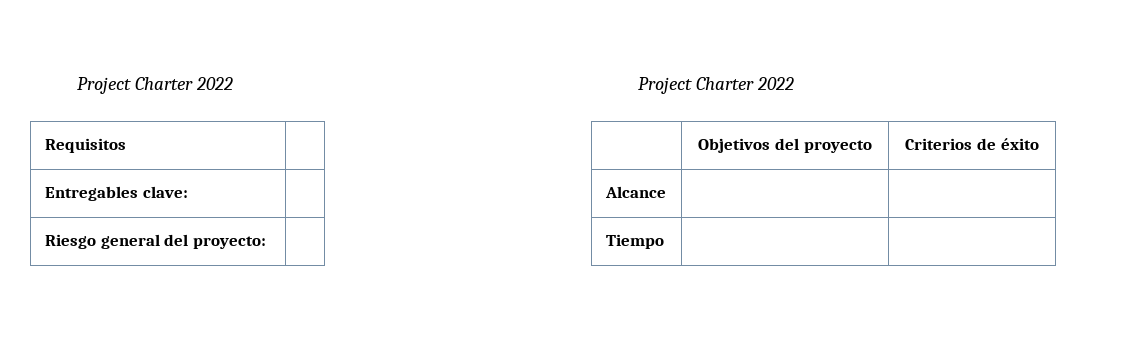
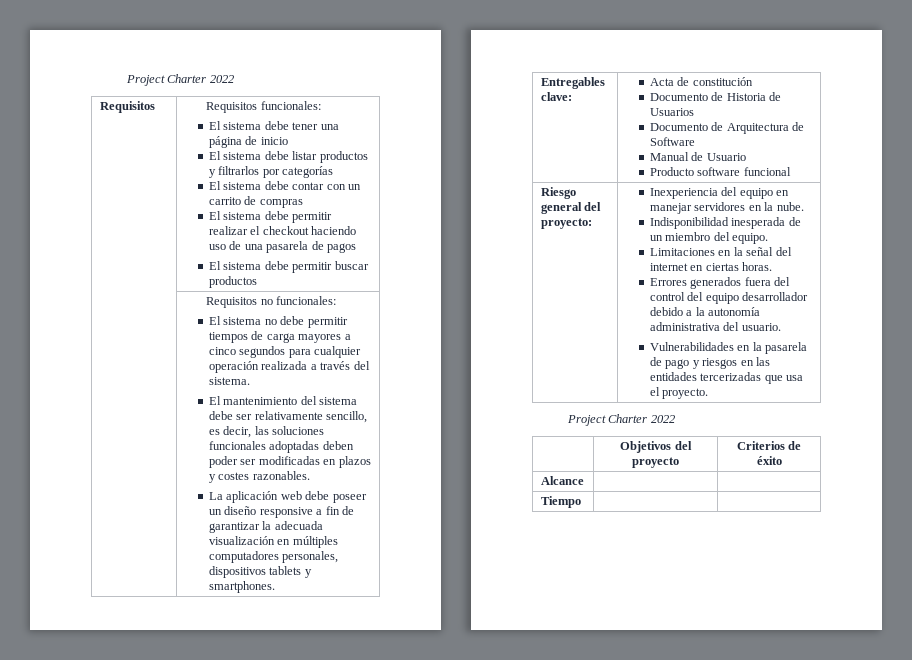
- Entregables clave: |
- Riesgo general del proyecto: |
+ Requisitos funcionales:
+ El sistema debe tener una página de inicio
+ El sistema debe listar productos y filtrarlos por categorías
+ El sistema debe contar con un carrito de compras
+ El sistema debe permitir realizar el checkout haciendo uso de una pasarela de pagos
+ El sistema debe permitir buscar productos
+ | Requisitos no funcionales:
+ El sistema no debe permitir tiempos de carga mayores a cinco segundos para cualquier operación realizada a través del sistema.
+ El mantenimiento del sistema debe ser relativamente sencillo, es decir, las soluciones funcionales adoptadas deben poder ser modificadas en plazos y costes razonables.
+ La aplicación web debe poseer un diseño responsive a fin de garantizar la adecuada visualización en múltiples computadores personales, dispositivos tablets y smartphones.
+ Entregables clave: | Acta de constitución
+ Documento de Historia de Usuarios
+ Documento de Arquitectura de Software
+ Manual de Usuario
+ Producto software funcional
+ Riesgo general del proyecto: | Inexperiencia del equipo en manejar servidores en la nube.
+ Indisponibilidad inesperada de un miembro del equipo.
+ Limitaciones en la señal del internet en ciertas horas.
+ Errores generados fuera del control del equipo desarrollador debido a la autonomía administrativa del usuario.
+ Vulnerabilidades en la pasarela de pago y riesgos en las entidades tercerizadas que usa el proyecto.

